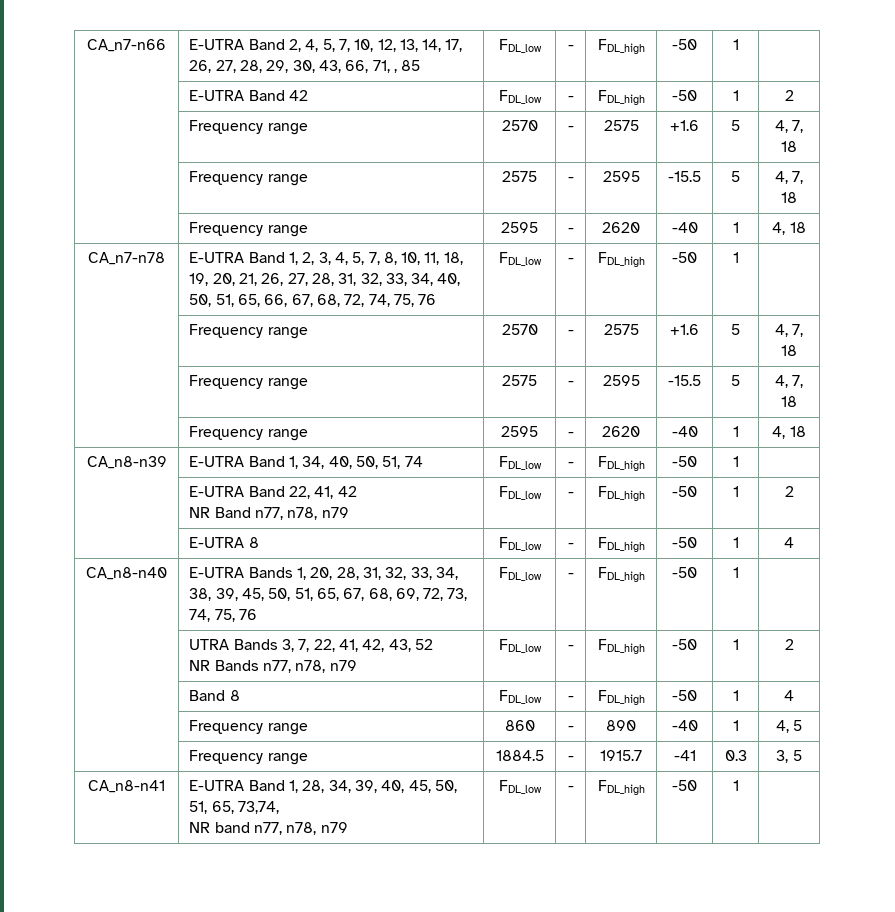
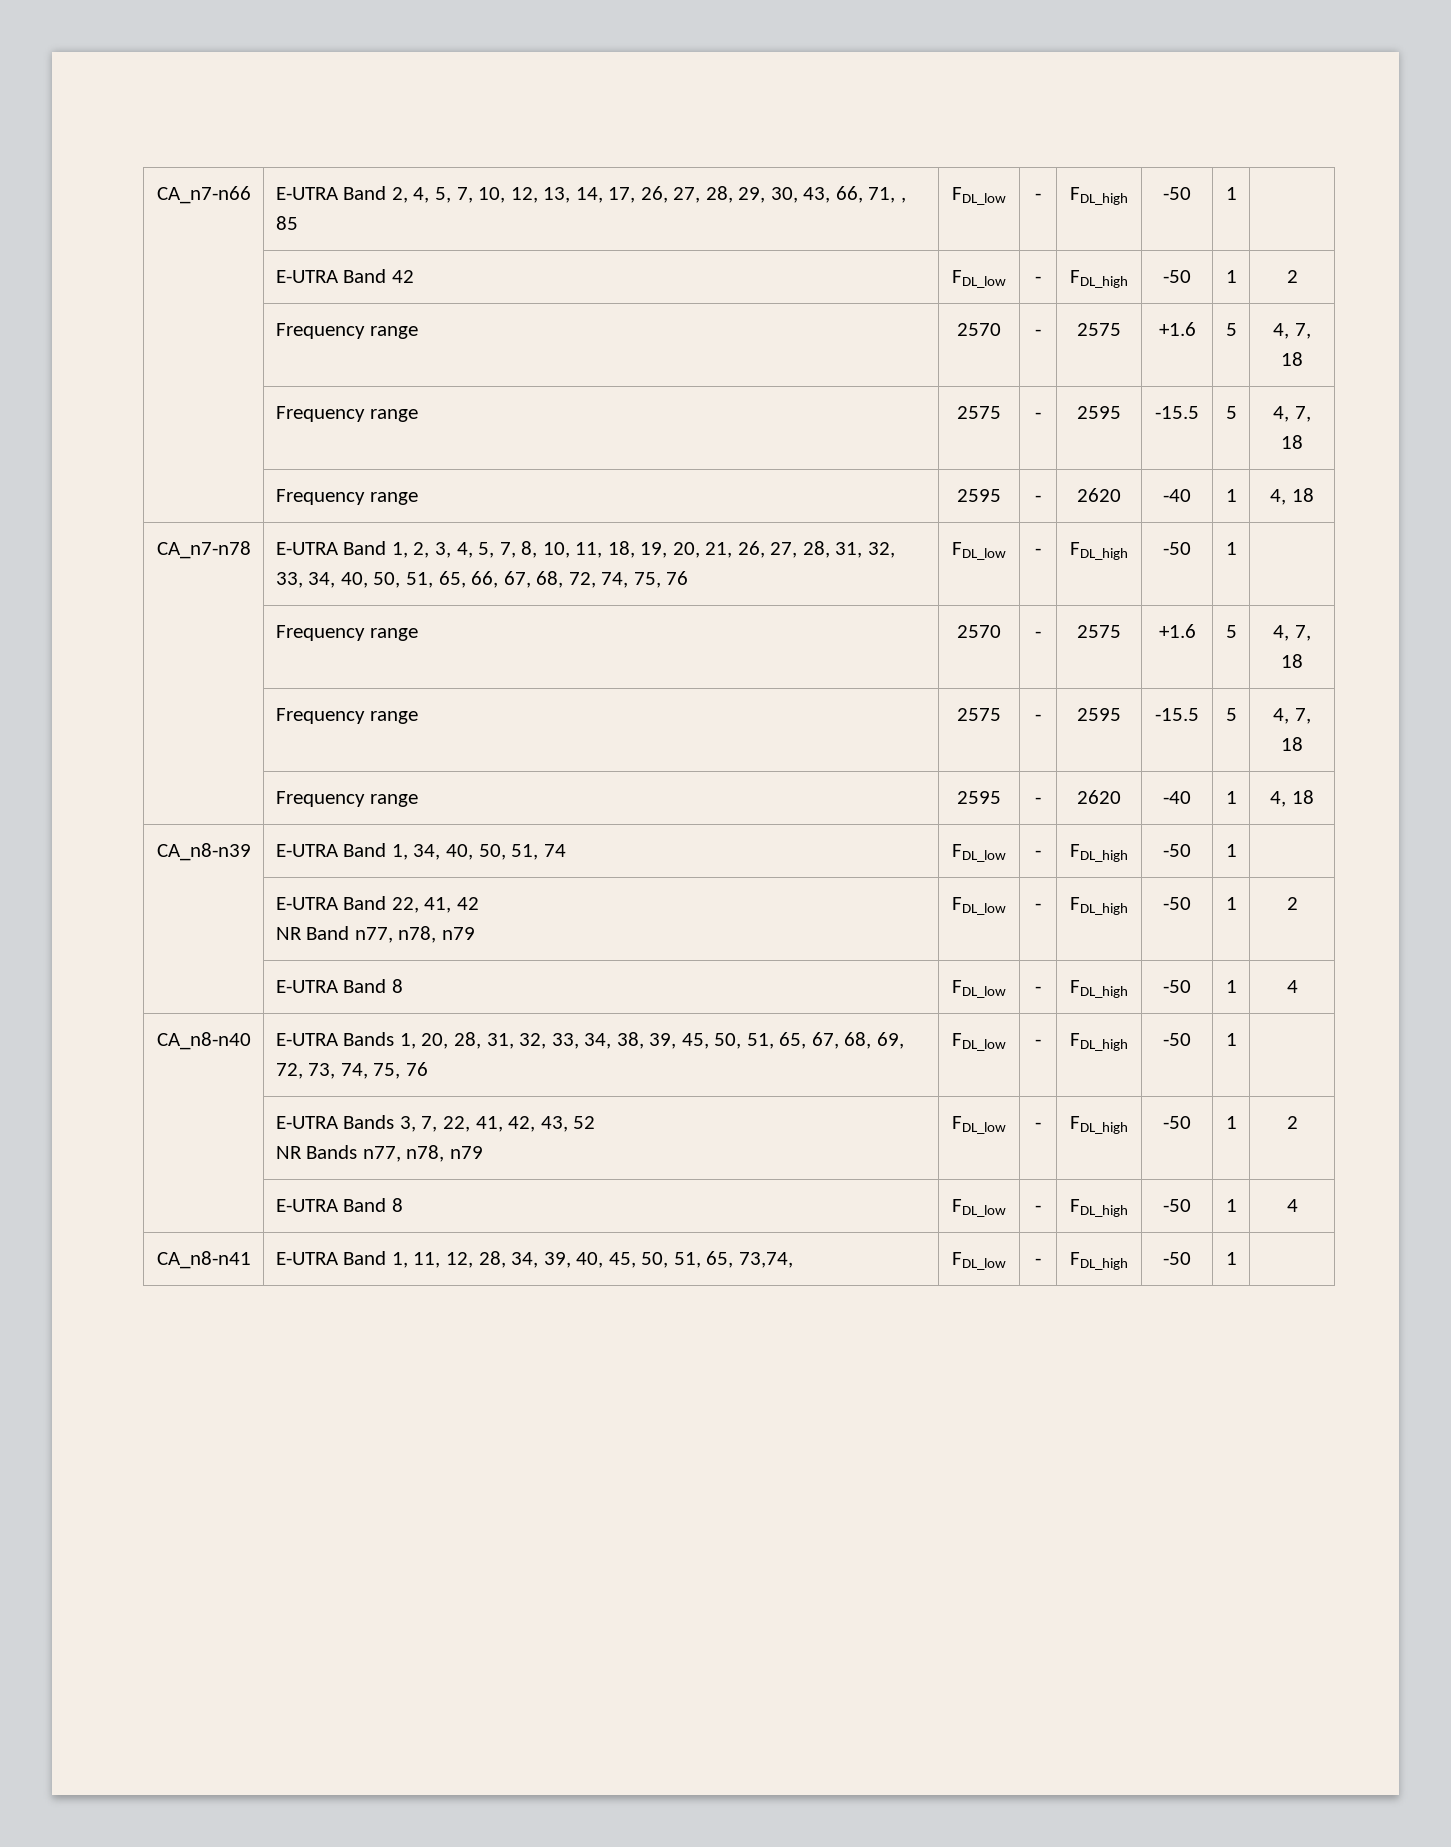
  | E-UTRA Band 22, 41, 42
  NR Band n77, n78, n79 | FDL_low | - | FDL_high | -50 | 1 | 2
- | E-UTRA 8 | FDL_low | - | FDL_high | -50 | 1 | 4
+ | E-UTRA Band 8 | FDL_low | - | FDL_high | -50 | 1 | 4
- | UTRA Bands 3, 7, 22, 41, 42, 43, 52
+ | E-UTRA Bands 3, 7, 22, 41, 42, 43, 52
  NR Bands n77, n78, n79 | FDL_low | - | FDL_high | -50 | 1 | 2
- | Band 8 | FDL_low | - | FDL_high | -50 | 1 | 4
- | Frequency range | 860 | - | 890 | -40 | 1 | 4, 5
- | Frequency range | 1884.5 | - | 1915.7 | -41 | 0.3 | 3, 5
+ | E-UTRA Band 8 | FDL_low | - | FDL_high | -50 | 1 | 4
- CA_n8-n41 | E-UTRA Band 1, 28, 34, 39, 40, 45, 50, 51, 65, 73,74,
- NR band n77, n78, n79 | FDL_low | - | FDL_high | -50 | 1 |
+ CA_n8-n41 | E-UTRA Band 1, 11, 12, 28, 34, 39, 40, 45, 50, 51, 65, 73,74, | FDL_low | - | FDL_high | -50 | 1 |

